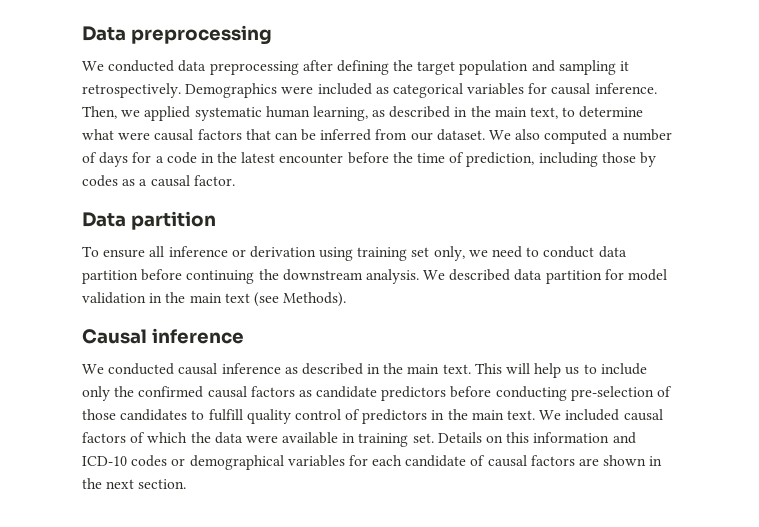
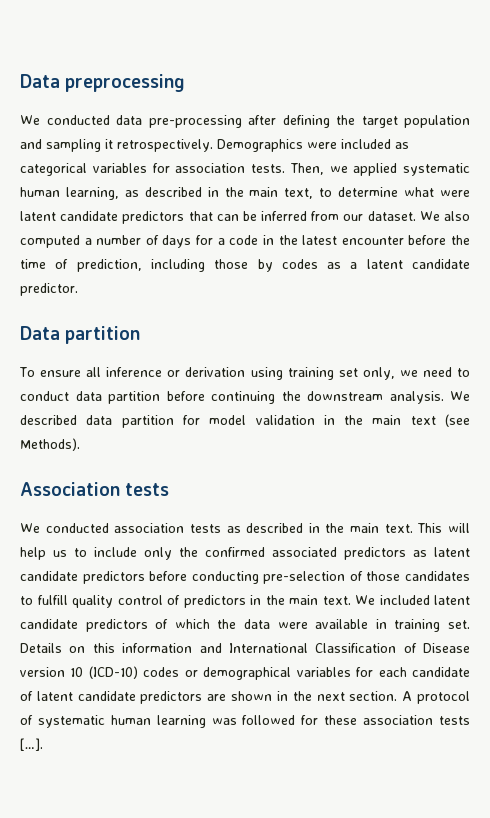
- We conducted data preprocessing after defining the target population and sampling it retrospectively.
+ We conducted data pre-processing after defining the target population and sampling it retrospectively.
- Demographics were included as categorical variables for causal inference.
+ Demographics were included as categorical variables for association tests.
- Then, we applied systematic human learning, as described in the main text, to determine what were causal factors that can be inferred from our dataset.
+ Then, we applied systematic human learning, as described in the main text, to determine what were latent candidate predictors that can be inferred from our dataset.
- We also computed a number of days for a code in the latest encounter before the time of prediction, including those by codes as a causal factor.
+ We also computed a number of days for a code in the latest encounter before the time of prediction, including those by codes as a latent candidate predictor.
- Causal inference
- We conducted causal inference as described in the main text.
+ Association tests
+ We conducted association tests as described in the main text.
- This will help us to include only the confirmed causal factors as candidate predictors before conducting pre-selection of those candidates to fulfill quality control of predictors in the main text.
+ This will help us to include only the confirmed associated predictors as latent candidate predictors before conducting pre-selection of those candidates to fulfill quality control of predictors in the main text.
- We included causal factors of which the data were available in training set.
+ We included latent candidate predictors of which the data were available in training set.
- Details on this information and ICD-10 codes or demographical variables for each candidate of causal factors are shown in the next section.
+ Details on this information and International Classification of Disease version 10 (ICD-10) codes or demographical variables for each candidate of latent candidate predictors are shown in the next section.
+ A protocol of systematic human learning was followed for these association tests […].

